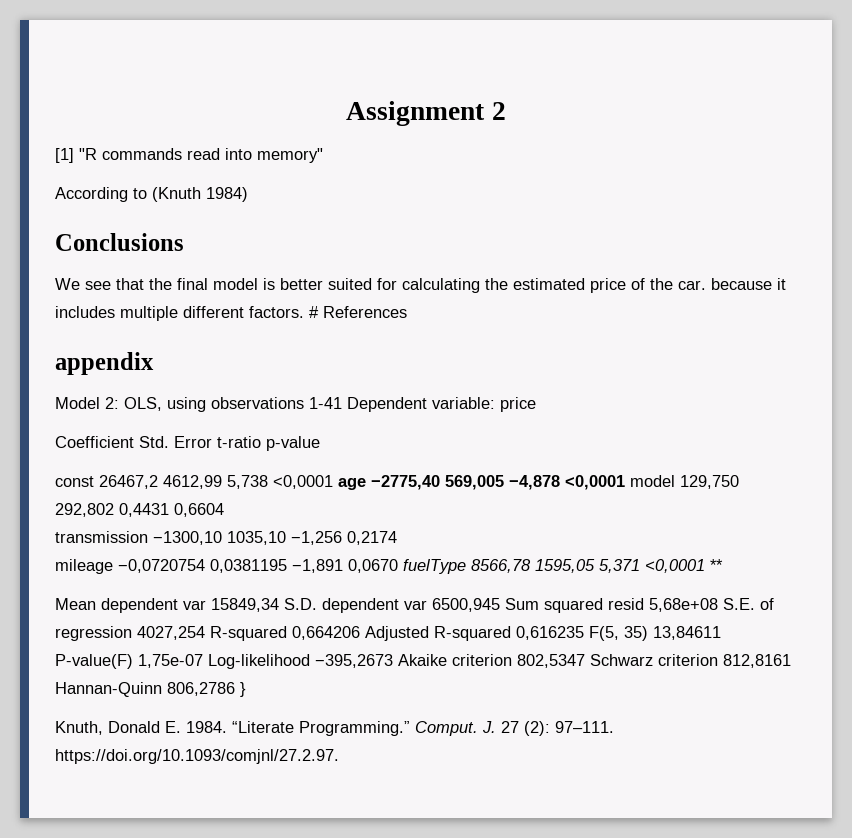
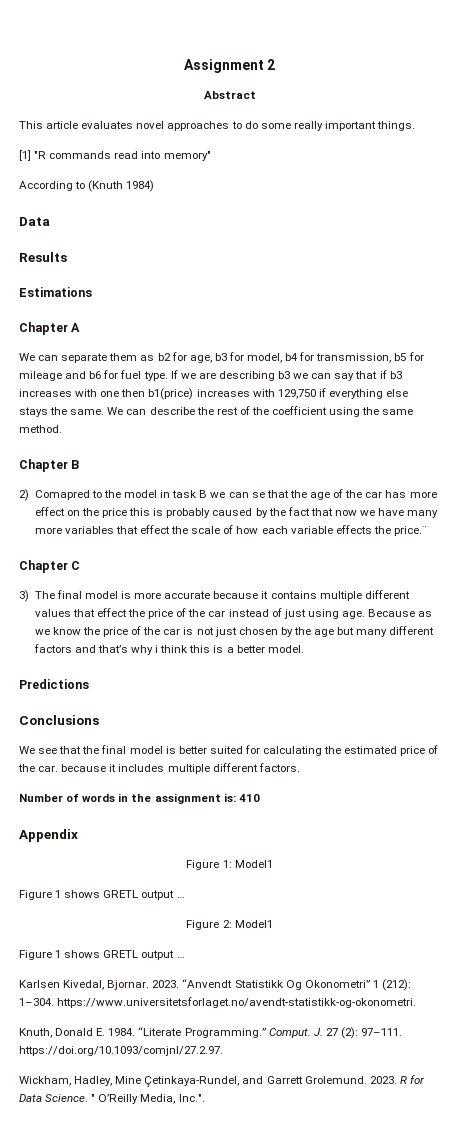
+ Abstract
+ This article evaluates novel approaches to do some really important things.
  According to (Knuth 1984)
+ Data
+ Results
+ Estimations
+ Chapter A
+ We can separate them as b2 for age, b3 for model, b4 for transmission, b5 for mileage and b6 for fuel type. If we are describing b3 we can say that if b3 increases with one then b1(price) increases with 129,750 if everything else stays the same. We can describe the rest of the coefficient using the same method.
+ Chapter B
+ 2) Comapred to the model in task B we can se that the age of the car has more effect on the price this is probably caused by the fact that now we have many more variables that effect the scale of how each variable effects the price.¨
+ Chapter C
+ 3) The final model is more accurate because it contains multiple different values that effect the price of the car instead of just using age. Because as we know the price of the car is not just chosen by the age but many different factors and that’s why i think this is a better model.
+ Predictions
- We see that the final model is better suited for calculating the estimated price of the car. because it includes multiple different factors. # References
- appendix
- Model 2: OLS, using observations 1-41 Dependent variable: price
- Coefficient Std. Error t-ratio p-value
- const 26467,2 4612,99 5,738 <0,0001 age −2775,40 569,005 −4,878 <0,0001 model 129,750 292,802 0,4431 0,6604
- transmission −1300,10 1035,10 −1,256 0,2174
- mileage −0,0720754 0,0381195 −1,891 0,0670 fuelType 8566,78 1595,05 5,371 <0,0001 **
- Mean dependent var 15849,34 S.D. dependent var 6500,945 Sum squared resid 5,68e+08 S.E. of regression 4027,254 R-squared 0,664206 Adjusted R-squared 0,616235 F(5, 35) 13,84611 P-value(F) 1,75e-07 Log-likelihood −395,2673 Akaike criterion 802,5347 Schwarz criterion 812,8161 Hannan-Quinn 806,2786 }
+ We see that the final model is better suited for calculating the estimated price of the car. because it includes multiple different factors.
+ Number of words in the assignment is: 410
+ Appendix
+ Figure 1: Model1
+ Figure 1 shows GRETL output …
+ Figure 2: Model1
+ Figure 1 shows GRETL output …
+ Karlsen Kivedal, Bjornar. 2023. “Anvendt Statistikk Og Okonometri” 1 (212): 1–304. https://www.universitetsforlaget.no/avendt-statistikk-og-okonometri.
+ Wickham, Hadley, Mine Çetinkaya-Rundel, and Garrett Grolemund. 2023. R for Data Science. " O’Reilly Media, Inc.".

